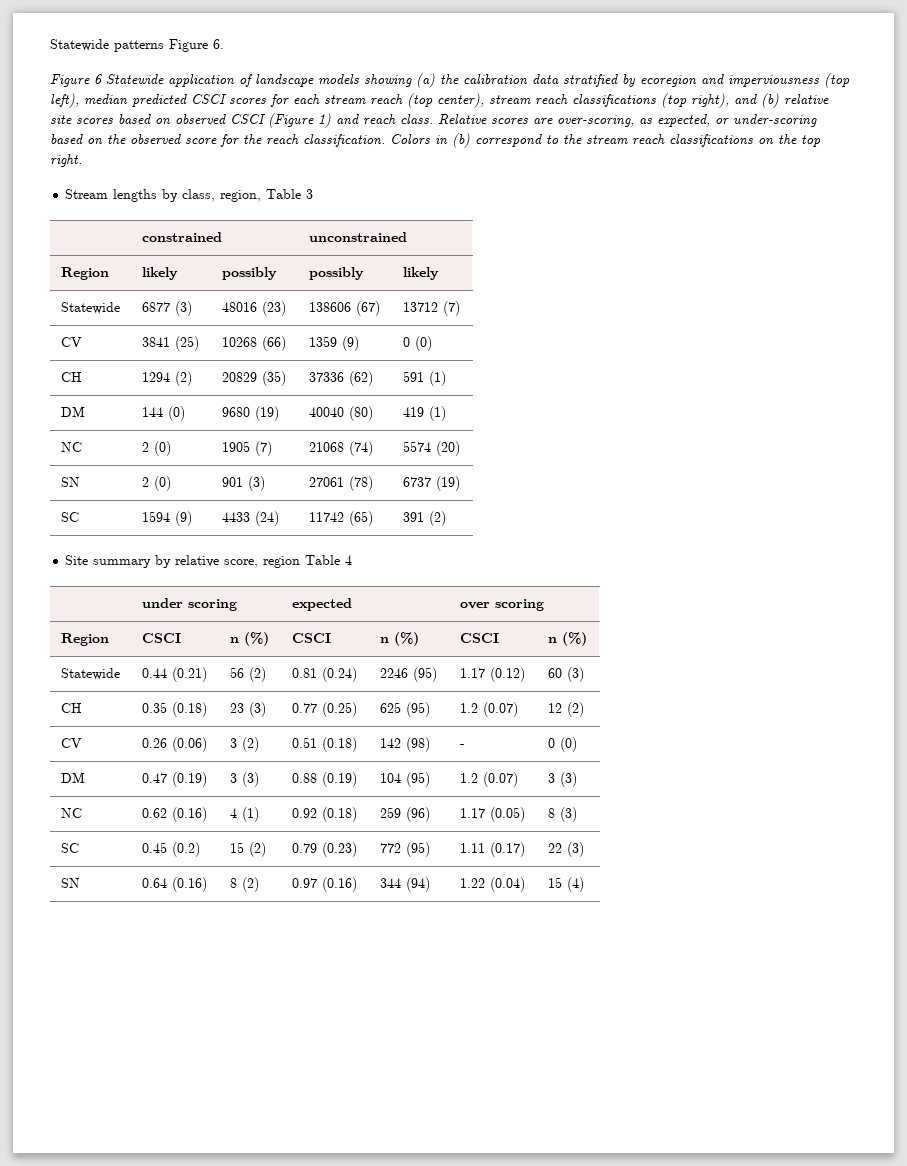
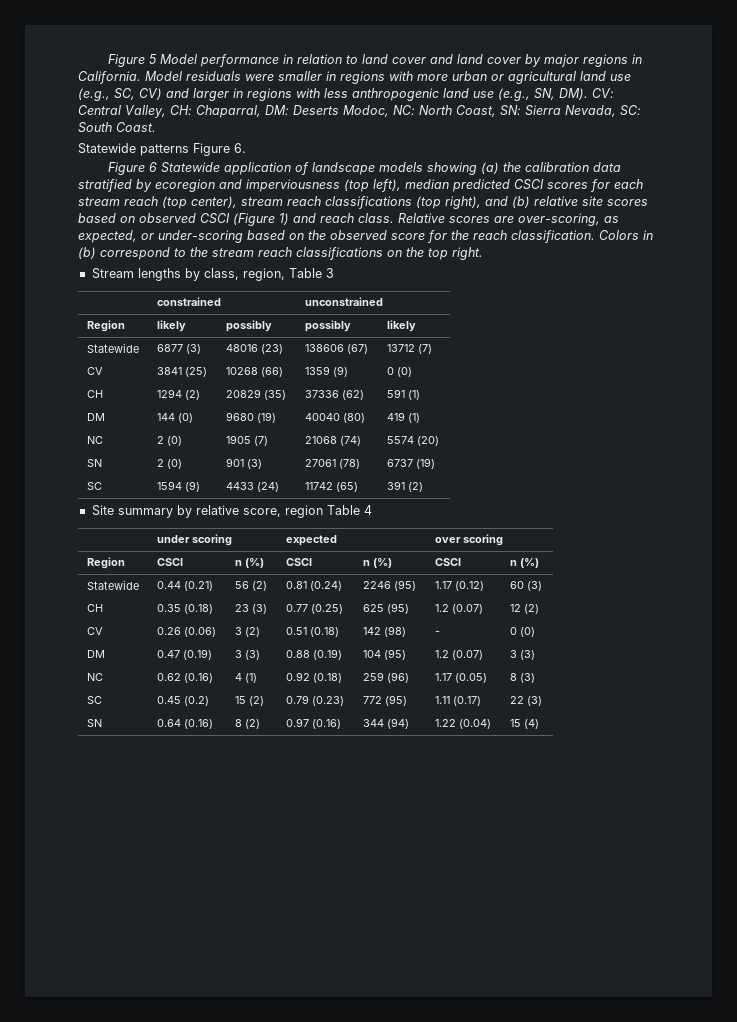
+ Figure 5 Model performance in relation to land cover and land cover by major regions in California. Model residuals were smaller in regions with more urban or agricultural land use (e.g., SC, CV) and larger in regions with less anthropogenic land use (e.g., SN, DM). CV: Central Valley, CH: Chaparral, DM: Deserts Modoc, NC: North Coast, SN: Sierra Nevada, SC: South Coast.

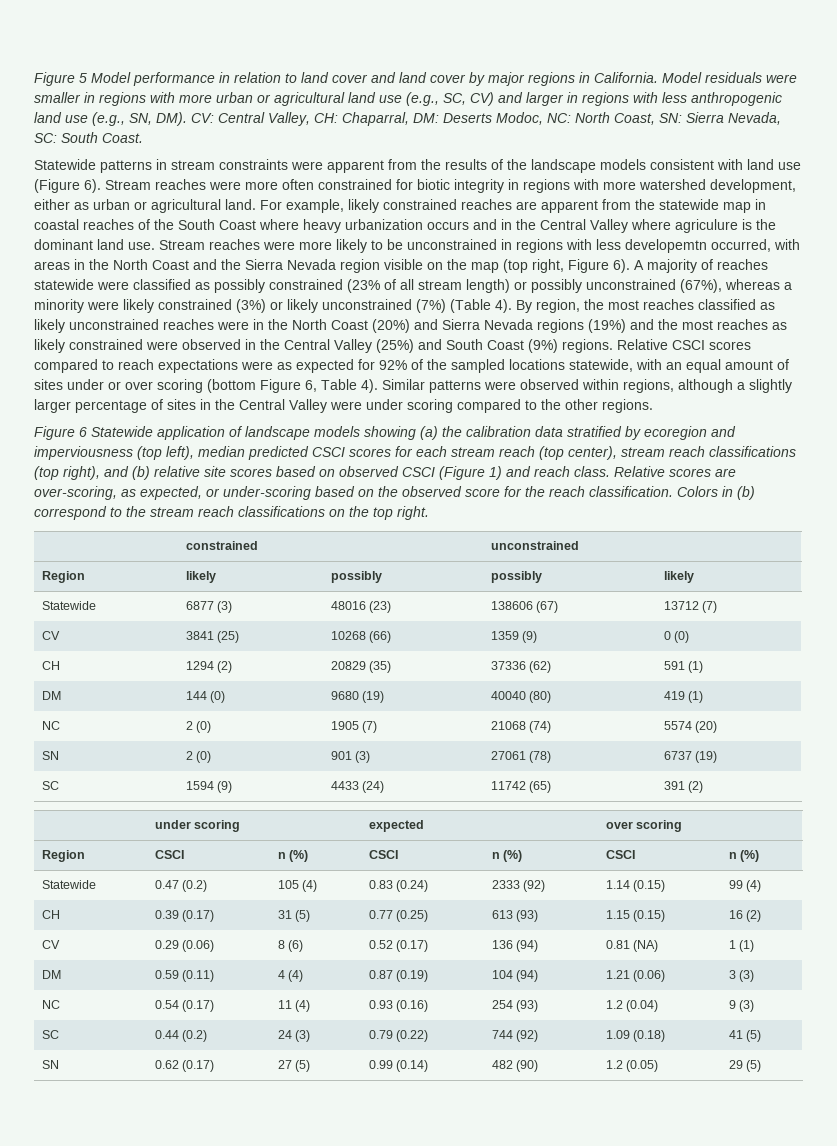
- Statewide patterns Figure 6.
+ Statewide patterns in stream constraints were apparent from the results of the landscape models consistent with land use (Figure 6). Stream reaches were more often constrained for biotic integrity in regions with more watershed development, either as urban or agricultural land. For example, likely constrained reaches are apparent from the statewide map in coastal reaches of the South Coast where heavy urbanization occurs and in the Central Valley where agriculure is the dominant land use. Stream reaches were more likely to be unconstrained in regions with less developemtn occurred, with areas in the North Coast and the Sierra Nevada region visible on the map (top right, Figure 6). A majority of reaches statewide were classified as possibly constrained (23% of all stream length) or possibly unconstrained (67%), whereas a minority were likely constrained (3%) or likely unconstrained (7%) (Table 4). By region, the most reaches classified as likely unconstrained reaches were in the North Coast (20%) and Sierra Nevada regions (19%) and the most reaches as likely constrained were observed in the Central Valley (25%) and South Coast (9%) regions. Relative CSCI scores compared to reach expectations were as expected for 92% of the sampled locations statewide, with an equal amount of sites under or over scoring (bottom Figure 6, Table 4). Similar patterns were observed within regions, although a slightly larger percentage of sites in the Central Valley were under scoring compared to the other regions.
- Stream lengths by class, region, Table 3
- Site summary by relative score, region Table 4
- Statewide | 0.44 (0.21) | 56 (2) | 0.81 (0.24) | 2246 (95) | 1.17 (0.12) | 60 (3)
- CH | 0.35 (0.18) | 23 (3) | 0.77 (0.25) | 625 (95) | 1.2 (0.07) | 12 (2)
+ Statewide | 0.47 (0.2) | 105 (4) | 0.83 (0.24) | 2333 (92) | 1.14 (0.15) | 99 (4)
+ CH | 0.39 (0.17) | 31 (5) | 0.77 (0.25) | 613 (93) | 1.15 (0.15) | 16 (2)
- CV | 0.26 (0.06) | 3 (2) | 0.51 (0.18) | 142 (98) | - | 0 (0)
- DM | 0.47 (0.19) | 3 (3) | 0.88 (0.19) | 104 (95) | 1.2 (0.07) | 3 (3)
+ CV | 0.29 (0.06) | 8 (6) | 0.52 (0.17) | 136 (94) | 0.81 (NA) | 1 (1)
+ DM | 0.59 (0.11) | 4 (4) | 0.87 (0.19) | 104 (94) | 1.21 (0.06) | 3 (3)
- NC | 0.62 (0.16) | 4 (1) | 0.92 (0.18) | 259 (96) | 1.17 (0.05) | 8 (3)
+ NC | 0.54 (0.17) | 11 (4) | 0.93 (0.16) | 254 (93) | 1.2 (0.04) | 9 (3)
- SC | 0.45 (0.2) | 15 (2) | 0.79 (0.23) | 772 (95) | 1.11 (0.17) | 22 (3)
- SN | 0.64 (0.16) | 8 (2) | 0.97 (0.16) | 344 (94) | 1.22 (0.04) | 15 (4)
+ SC | 0.44 (0.2) | 24 (3) | 0.79 (0.22) | 744 (92) | 1.09 (0.18) | 41 (5)
+ SN | 0.62 (0.17) | 27 (5) | 0.99 (0.14) | 482 (90) | 1.2 (0.05) | 29 (5)

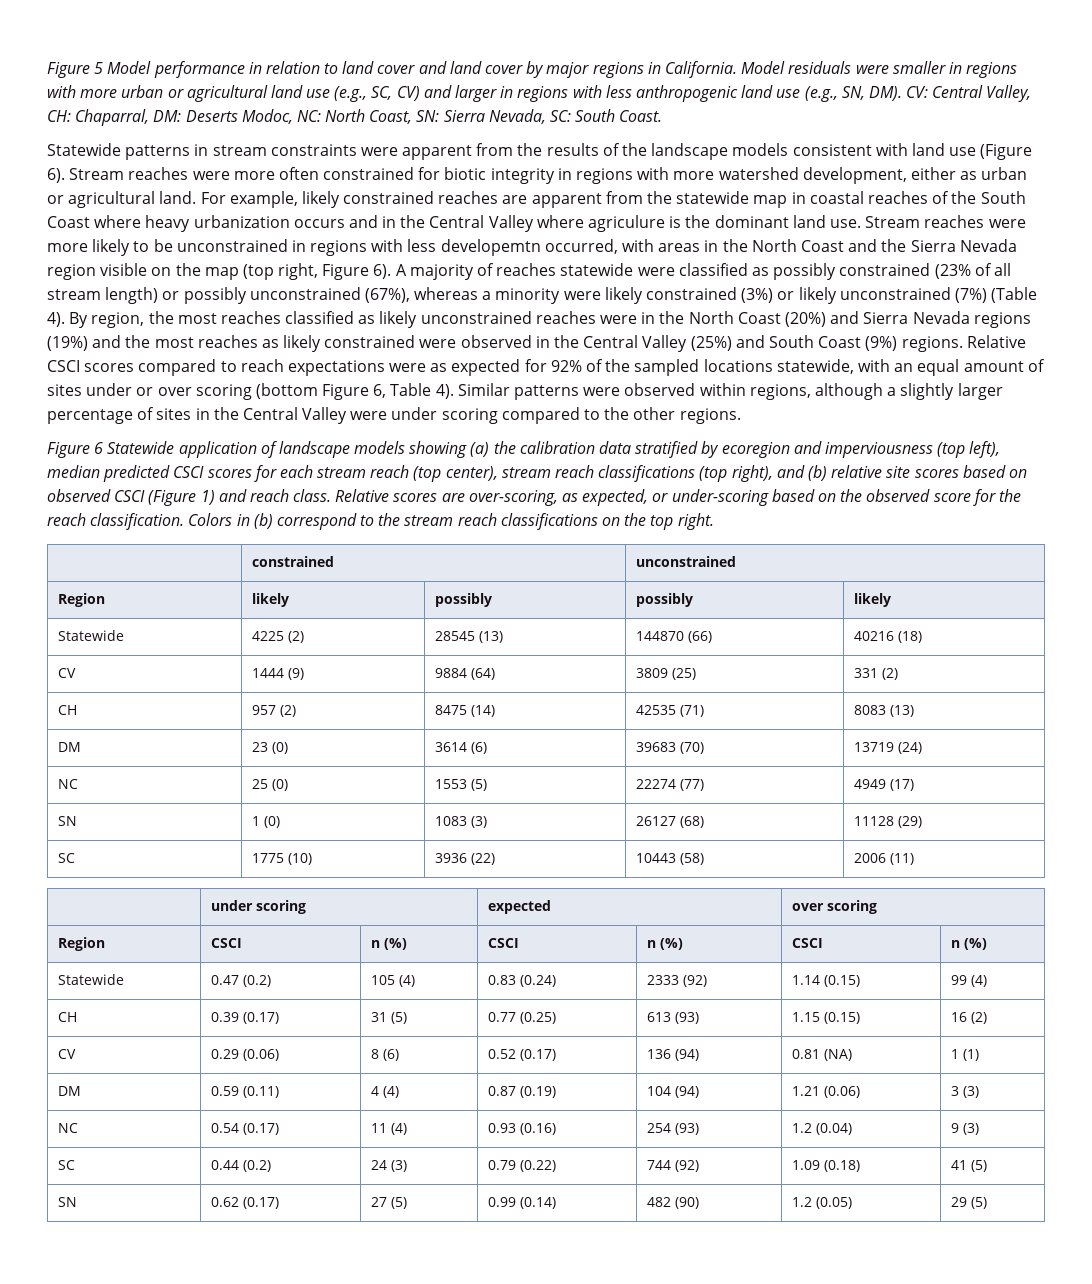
- Statewide | 6877 (3) | 48016 (23) | 138606 (67) | 13712 (7)
- CV | 3841 (25) | 10268 (66) | 1359 (9) | 0 (0)
- CH | 1294 (2) | 20829 (35) | 37336 (62) | 591 (1)
- DM | 144 (0) | 9680 (19) | 40040 (80) | 419 (1)
- NC | 2 (0) | 1905 (7) | 21068 (74) | 5574 (20)
- SN | 2 (0) | 901 (3) | 27061 (78) | 6737 (19)
- SC | 1594 (9) | 4433 (24) | 11742 (65) | 391 (2)
+ Statewide | 4225 (2) | 28545 (13) | 144870 (66) | 40216 (18)
+ CV | 1444 (9) | 9884 (64) | 3809 (25) | 331 (2)
+ CH | 957 (2) | 8475 (14) | 42535 (71) | 8083 (13)
+ DM | 23 (0) | 3614 (6) | 39683 (70) | 13719 (24)
+ NC | 25 (0) | 1553 (5) | 22274 (77) | 4949 (17)
+ SN | 1 (0) | 1083 (3) | 26127 (68) | 11128 (29)
+ SC | 1775 (10) | 3936 (22) | 10443 (58) | 2006 (11)

